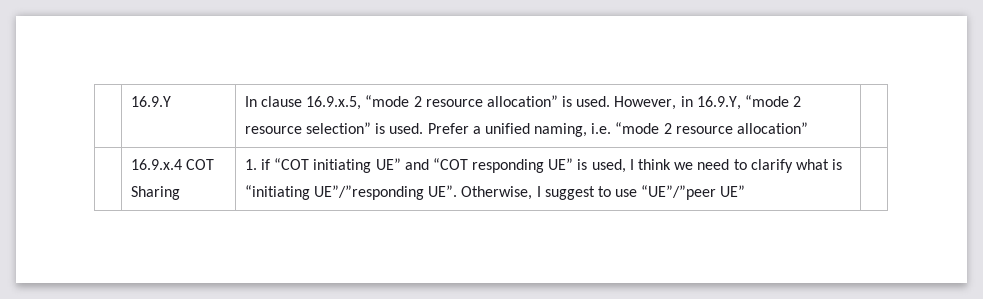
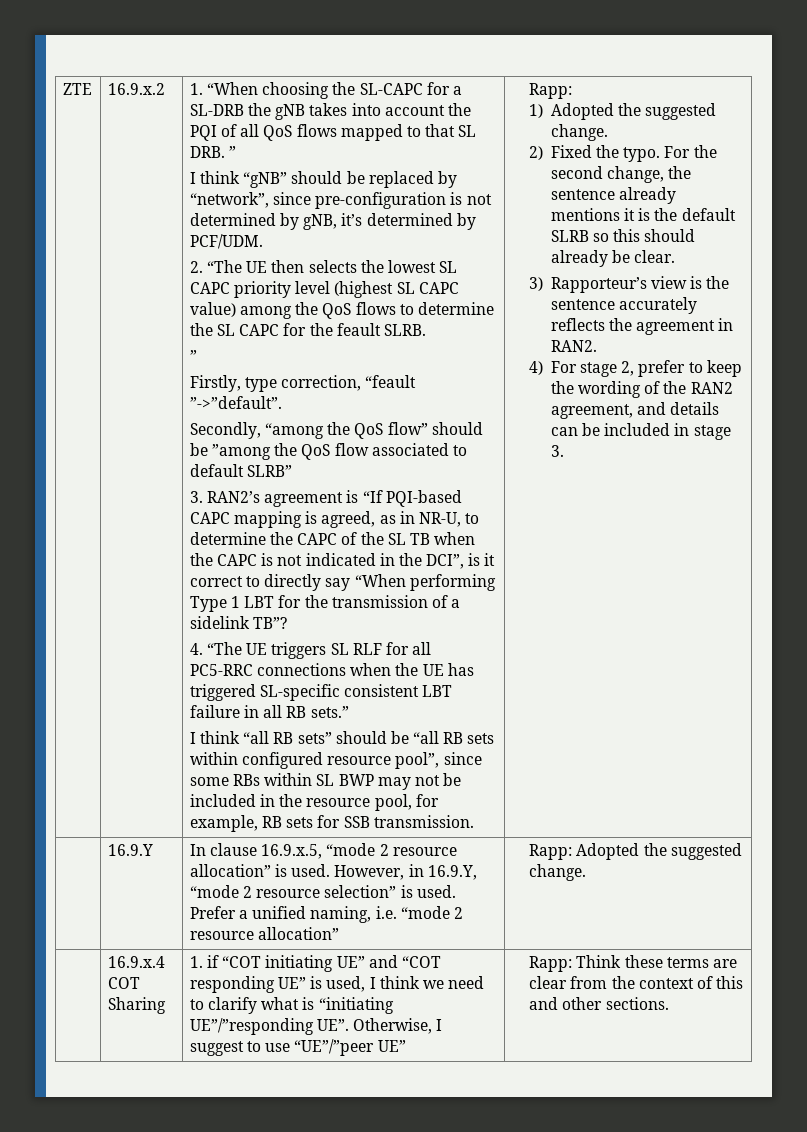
+ ZTE | 16.9.x.2 | 1. “When choosing the SL-CAPC for a SL-DRB the gNB takes into account the PQI of all QoS flows mapped to that SL DRB. ”
+ I think “gNB” should be replaced by “network”, since pre-configuration is not determined by gNB, it’s determined by PCF/UDM.
+ 2. “The UE then selects the lowest SL CAPC priority level (highest SL CAPC value) among the QoS flows to determine the SL CAPC for the feault SLRB.
+ ”
+ Firstly, type correction, “feault ”->”default”.
+ Secondly, “among the QoS flow” should be ”among the QoS flow associated to default SLRB”
+ 3. RAN2’s agreement is “If PQI-based CAPC mapping is agreed, as in NR-U, to determine the CAPC of the SL TB when the CAPC is not indicated in the DCI”, is it correct to directly say “When performing Type 1 LBT for the transmission of a sidelink TB”?
+ 4. “The UE triggers SL RLF for all PC5-RRC connections when the UE has triggered SL-specific consistent LBT failure in all RB sets.”
+ I think “all RB sets” should be “all RB sets within configured resource pool”, since some RBs within SL BWP may not be included in the resource pool, for example, RB sets for SSB transmission. | Rapp:
+ 1) Adopted the suggested change.
+ 2) Fixed the typo. For the second change, the sentence already mentions it is the default SLRB so this should already be clear.
+ 3) Rapporteur’s view is the sentence accurately reflects the agreement in RAN2.
+ 4) For stage 2, prefer to keep the wording of the RAN2 agreement, and details can be included in stage 3.
- 16.9.Y | In clause 16.9.x.5, “mode 2 resource allocation” is used. However, in 16.9.Y, “mode 2 resource selection” is used. Prefer a unified naming, i.e. “mode 2 resource allocation”
+ | 16.9.Y | In clause 16.9.x.5, “mode 2 resource allocation” is used. However, in 16.9.Y, “mode 2 resource selection” is used. Prefer a unified naming, i.e. “mode 2 resource allocation” | Rapp: Adopted the suggested change.
+ Rapp: Think these terms are clear from the context of this and other sections.

